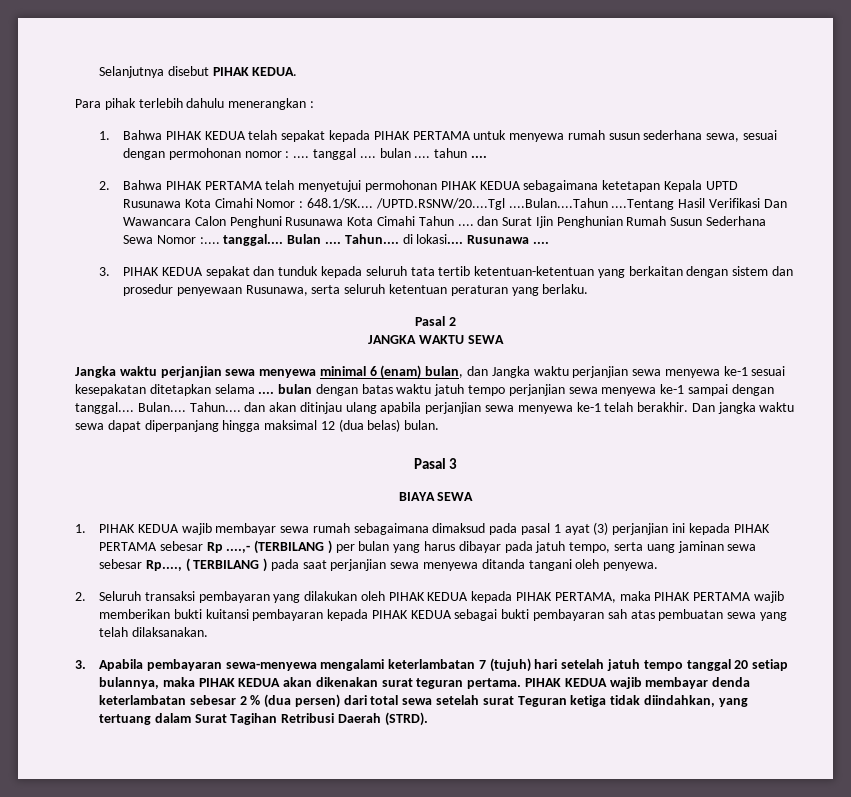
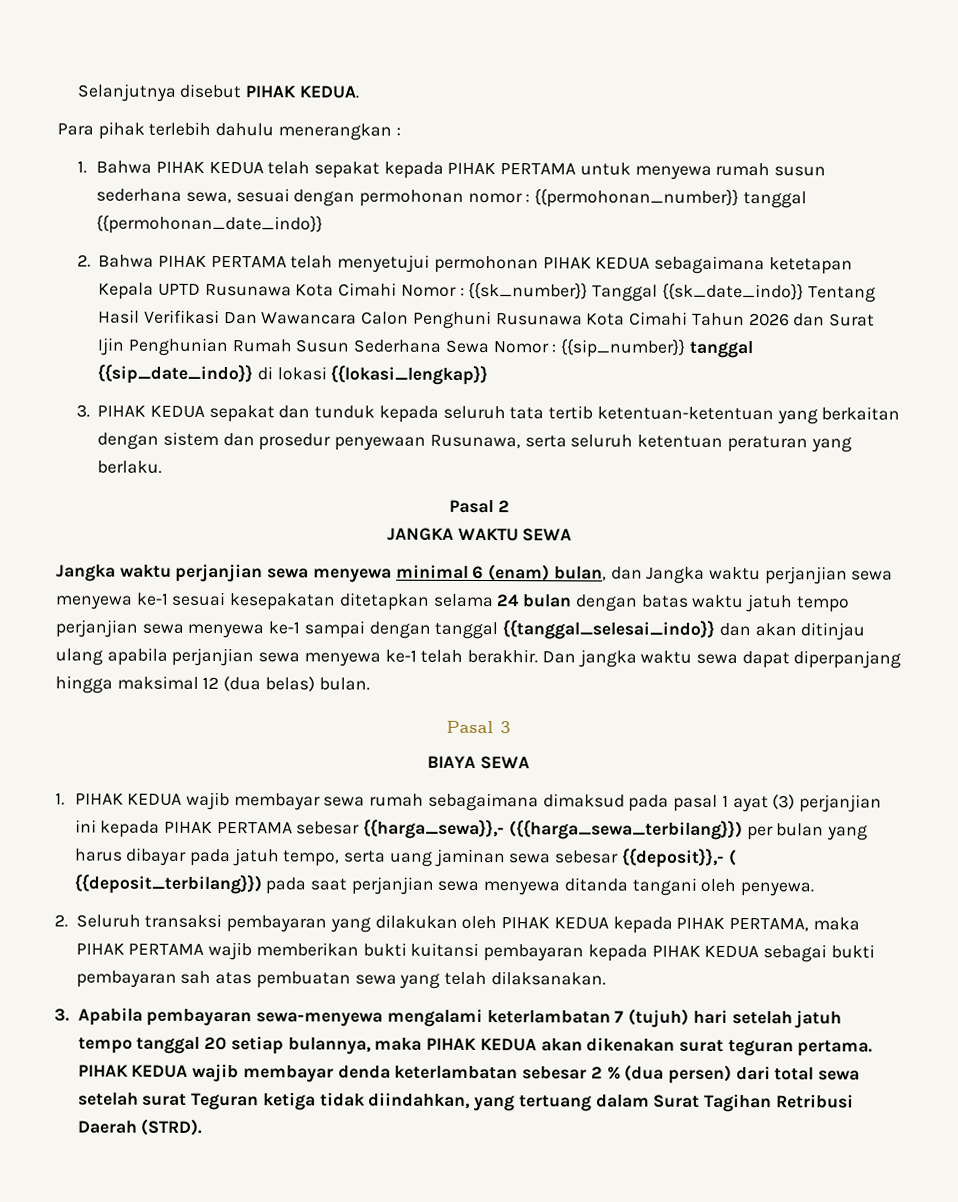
- 1. Bahwa PIHAK KEDUA telah sepakat kepada PIHAK PERTAMA untuk menyewa rumah susun sederhana sewa, sesuai dengan permohonan nomor : .... tanggal .... bulan .... tahun ....
+ 1. Bahwa PIHAK KEDUA telah sepakat kepada PIHAK PERTAMA untuk menyewa rumah susun sederhana sewa, sesuai dengan permohonan nomor : {{permohonan_number}} tanggal {{permohonan_date_indo}}
- 2. Bahwa PIHAK PERTAMA telah menyetujui permohonan PIHAK KEDUA sebagaimana ketetapan Kepala UPTD Rusunawa Kota Cimahi Nomor : 648.1/SK.... /UPTD.RSNW/20....Tgl ....Bulan....Tahun ....Tentang Hasil Verifikasi Dan Wawancara Calon Penghuni Rusunawa Kota Cimahi Tahun .... dan Surat Ijin Penghunian Rumah Susun Sederhana Sewa Nomor :.... tanggal.... Bulan .... Tahun.... di lokasi.... Rusunawa ....
+ 2. Bahwa PIHAK PERTAMA telah menyetujui permohonan PIHAK KEDUA sebagaimana ketetapan Kepala UPTD Rusunawa Kota Cimahi Nomor : {{sk_number}} Tanggal {{sk_date_indo}} Tentang Hasil Verifikasi Dan Wawancara Calon Penghuni Rusunawa Kota Cimahi Tahun 2026 dan Surat Ijin Penghunian Rumah Susun Sederhana Sewa Nomor : {{sip_number}} tanggal {{sip_date_indo}} di lokasi {{lokasi_lengkap}}
- Jangka waktu perjanjian sewa menyewa minimal 6 (enam) bulan, dan Jangka waktu perjanjian sewa menyewa ke-1 sesuai kesepakatan ditetapkan selama .... bulan dengan batas waktu jatuh tempo perjanjian sewa menyewa ke-1 sampai dengan tanggal.... Bulan.... Tahun.... dan akan ditinjau ulang apabila perjanjian sewa menyewa ke-1 telah berakhir.
+ Jangka waktu perjanjian sewa menyewa minimal 6 (enam) bulan, dan Jangka waktu perjanjian sewa menyewa ke-1 sesuai kesepakatan ditetapkan selama 24 bulan dengan batas waktu jatuh tempo perjanjian sewa menyewa ke-1 sampai dengan tanggal {{tanggal_selesai_indo}} dan akan ditinjau ulang apabila perjanjian sewa menyewa ke-1 telah berakhir.
- 1. PIHAK KEDUA wajib membayar sewa rumah sebagaimana dimaksud pada pasal 1 ayat (3) perjanjian ini kepada PIHAK PERTAMA sebesar Rp ....,- (TERBILANG ) per bulan yang harus dibayar pada jatuh tempo, serta uang jaminan sewa sebesar Rp...., ( TERBILANG ) pada saat perjanjian sewa menyewa ditanda tangani oleh penyewa.
+ 1. PIHAK KEDUA wajib membayar sewa rumah sebagaimana dimaksud pada pasal 1 ayat (3) perjanjian ini kepada PIHAK PERTAMA sebesar {{harga_sewa}},- ({{harga_sewa_terbilang}}) per bulan yang harus dibayar pada jatuh tempo, serta uang jaminan sewa sebesar {{deposit}},- ( {{deposit_terbilang}}) pada saat perjanjian sewa menyewa ditanda tangani oleh penyewa.

